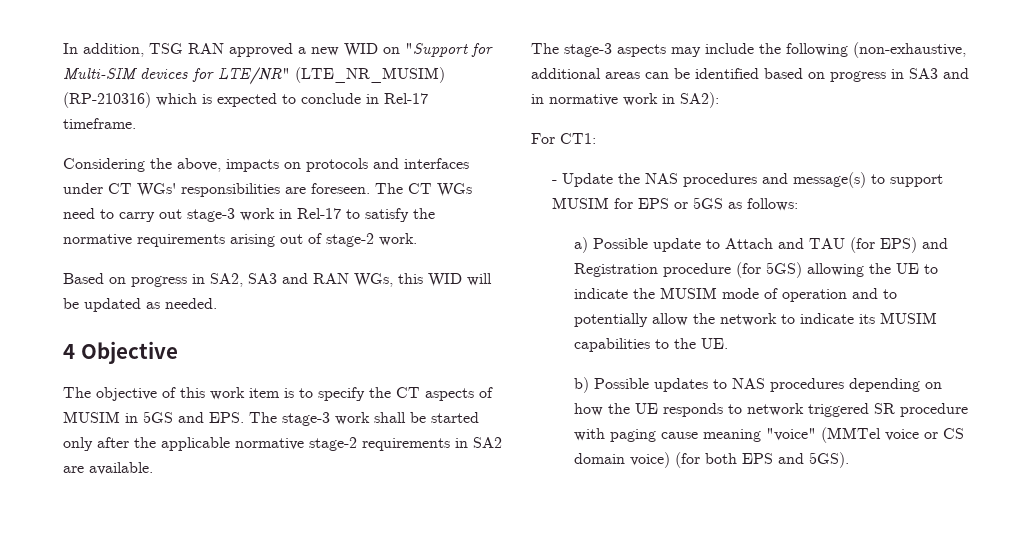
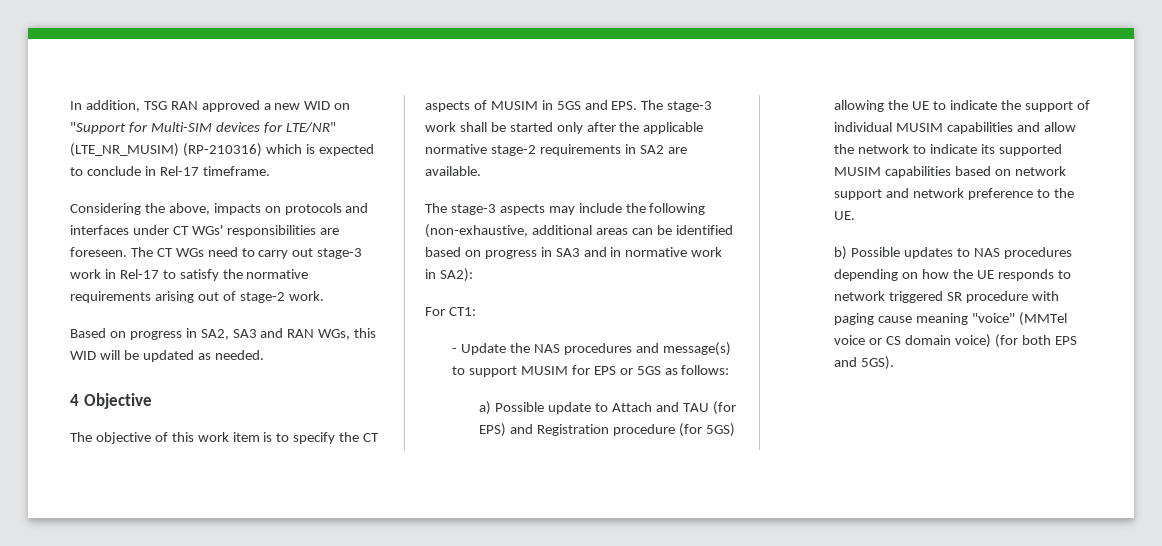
- a) Possible update to Attach and TAU (for EPS) and Registration procedure (for 5GS) allowing the UE to indicate the MUSIM mode of operation and to potentially allow the network to indicate its MUSIM capabilities to the UE.
+ a) Possible update to Attach and TAU (for EPS) and Registration procedure (for 5GS) allowing the UE to indicate the support of individual MUSIM capabilities and allow the network to indicate its supported MUSIM capabilities based on network support and network preference to the UE.

